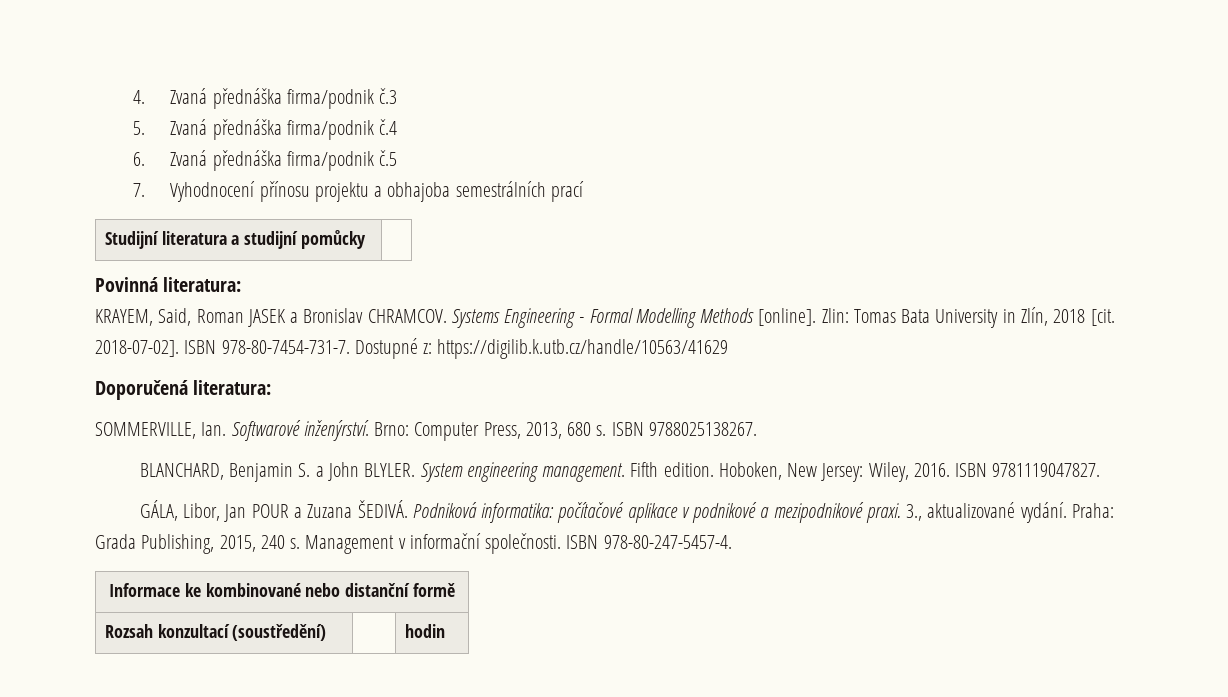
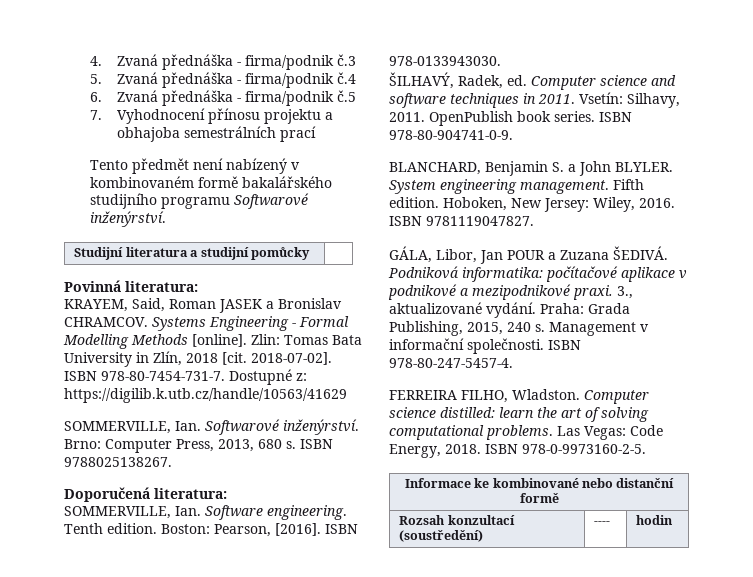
- 4. Zvaná přednáška firma/podnik č.3
+ 4. Zvaná přednáška - firma/podnik č.3
- 5. Zvaná přednáška firma/podnik č.4
+ 5. Zvaná přednáška - firma/podnik č.4
- 6. Zvaná přednáška firma/podnik č.5
+ 6. Zvaná přednáška - firma/podnik č.5
+ Tento předmět není nabízený v kombinovaném formě bakalářského studijního programu Softwarové inženýrství.
- Doporučená literatura:
+ Doporučená literatura:
+ SOMMERVILLE, Ian. Software engineering. Tenth edition. Boston: Pearson, [2016]. ISBN 978-0133943030.
+ ŠILHAVÝ, Radek, ed. Computer science and software techniques in 2011. Vsetín: Silhavy, 2011. OpenPublish book series. ISBN 978-80-904741-0-9.
+ FERREIRA FILHO, Wladston. Computer science distilled: learn the art of solving computational problems. Las Vegas: Code Energy, 2018. ISBN 978-0-9973160-2-5.
- Rozsah konzultací (soustředění) | | hodin
+ Rozsah konzultací (soustředění) | ---- | hodin

